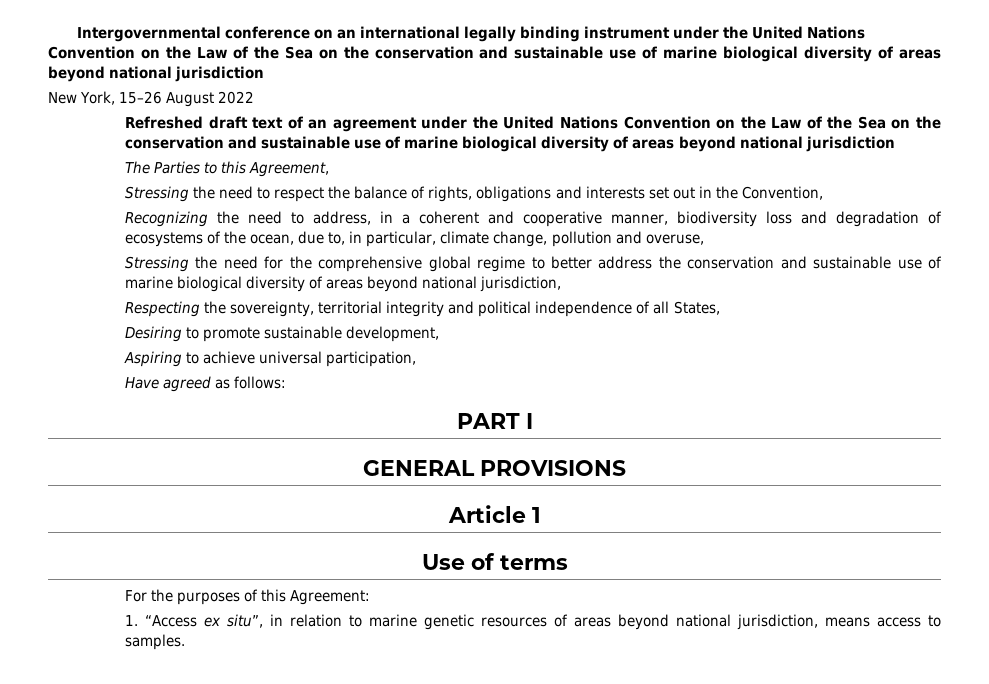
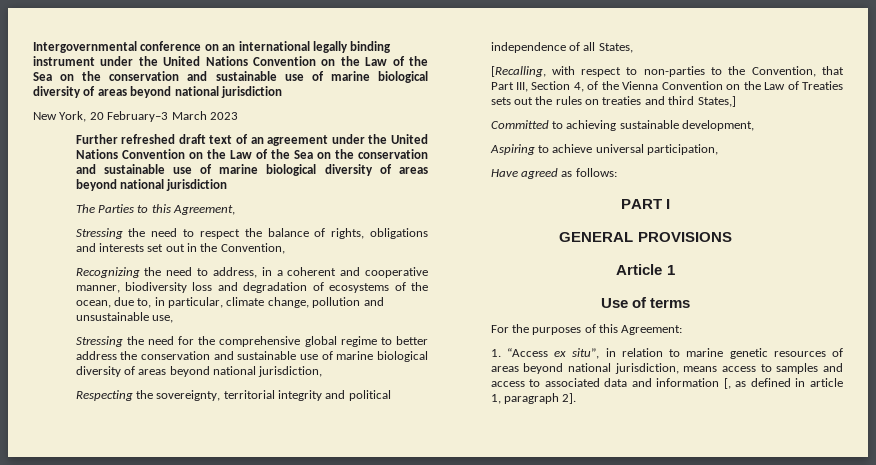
- New York, 15–26 August 2022
- Refreshed draft text of an agreement under the United Nations Convention on the Law of the Sea on the conservation and sustainable use of marine biological diversity of areas beyond national jurisdiction
+ New York, 20 February–3 March 2023
+ Further refreshed draft text of an agreement under the United Nations Convention on the Law of the Sea on the conservation and sustainable use of marine biological diversity of areas beyond national jurisdiction
- Recognizing the need to address, in a coherent and cooperative manner, biodiversity loss and degradation of ecosystems of the ocean, due to, in particular, climate change, pollution and overuse,
+ Recognizing the need to address, in a coherent and cooperative manner, biodiversity loss and degradation of ecosystems of the ocean, due to, in particular, climate change, pollution and unsustainable use,
- Desiring to promote sustainable development,
+ [Recalling, with respect to non-parties to the Convention, that Part III, Section 4, of the Vienna Convention on the Law of Treaties sets out the rules on treaties and third States,]
+ Committed to achieving sustainable development,
- 1. “Access ex situ”, in relation to marine genetic resources of areas beyond national jurisdiction, means access to samples.
+ 1. “Access ex situ”, in relation to marine genetic resources of areas beyond national jurisdiction, means access to samples and access to associated data and information [, as defined in article 1, paragraph 2].

